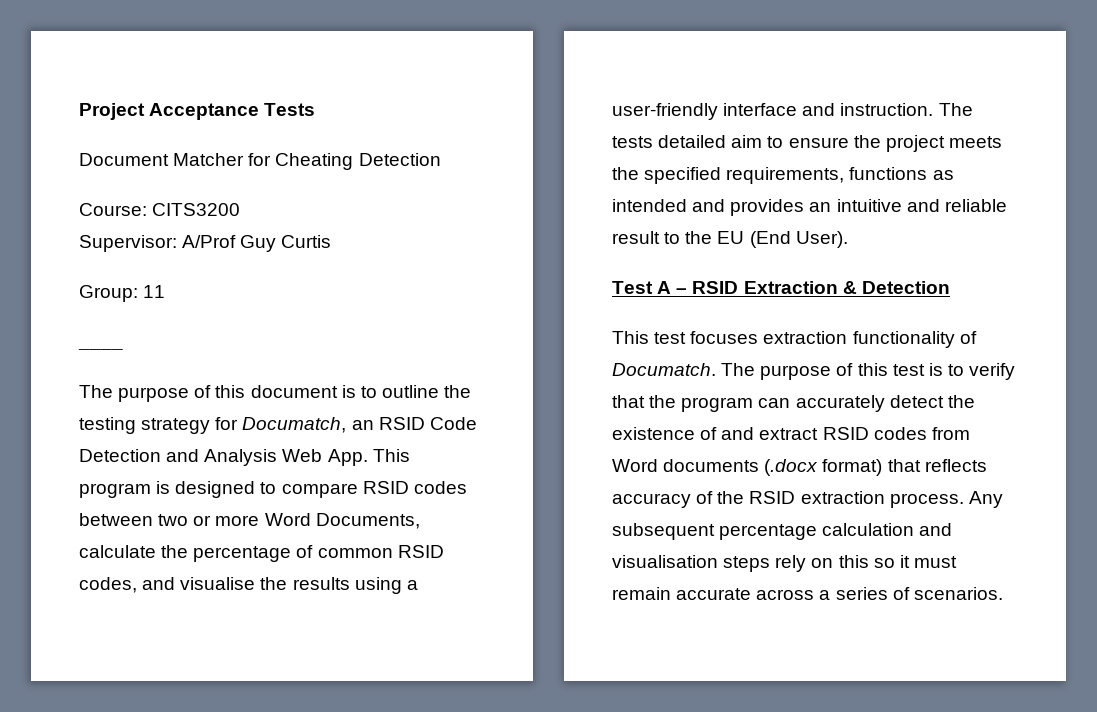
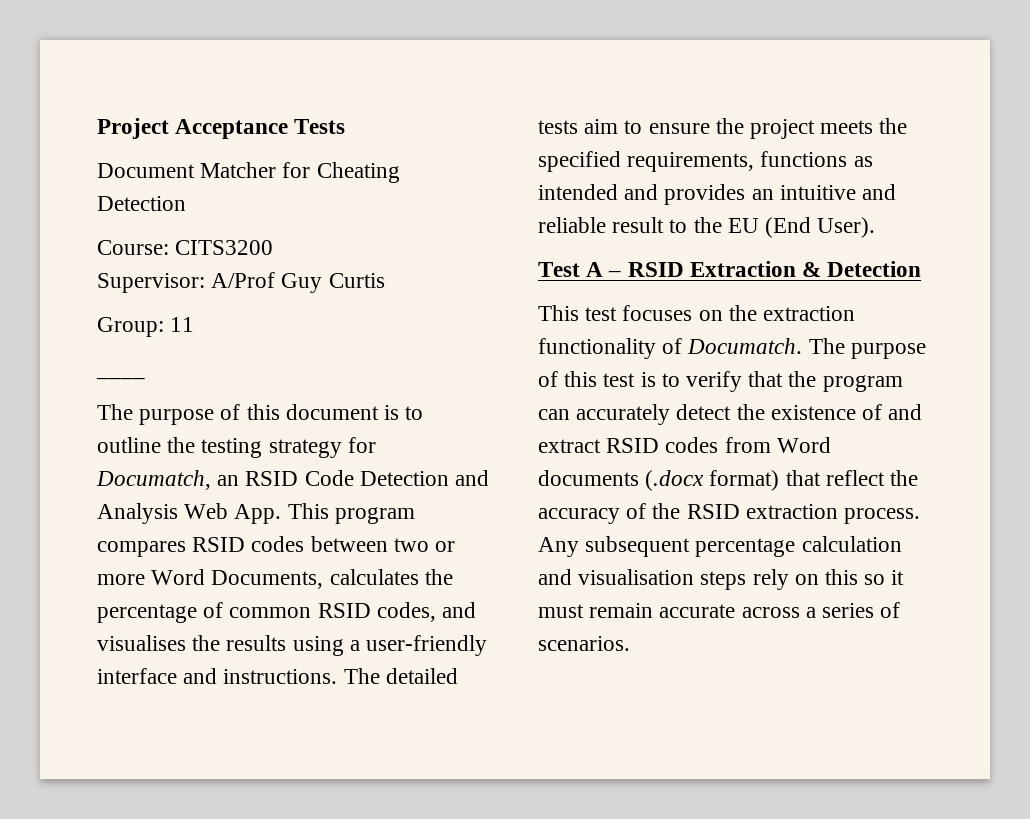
- The purpose of this document is to outline the testing strategy for Documatch, an RSID Code Detection and Analysis Web App. This program is designed to compare RSID codes between two or more Word Documents, calculate the percentage of common RSID codes, and visualise the results using a user-friendly interface and instruction. The tests detailed aim to ensure the project meets the specified requirements, functions as intended and provides an intuitive and reliable result to the EU (End User).
+ The purpose of this document is to outline the testing strategy for Documatch, an RSID Code Detection and Analysis Web App. This program compares RSID codes between two or more Word Documents, calculates the percentage of common RSID codes, and visualises the results using a user-friendly interface and instructions. The detailed tests aim to ensure the project meets the specified requirements, functions as intended and provides an intuitive and reliable result to the EU (End User).
- This test focuses extraction functionality of Documatch.
+ This test focuses on the extraction functionality of Documatch.
- The purpose of this test is to verify that the program can accurately detect the existence of and extract RSID codes from Word documents (.docx format) that reflects accuracy of the RSID extraction process.
+ The purpose of this test is to verify that the program can accurately detect the existence of and extract RSID codes from Word documents (.docx format) that reflect the accuracy of the RSID extraction process.

